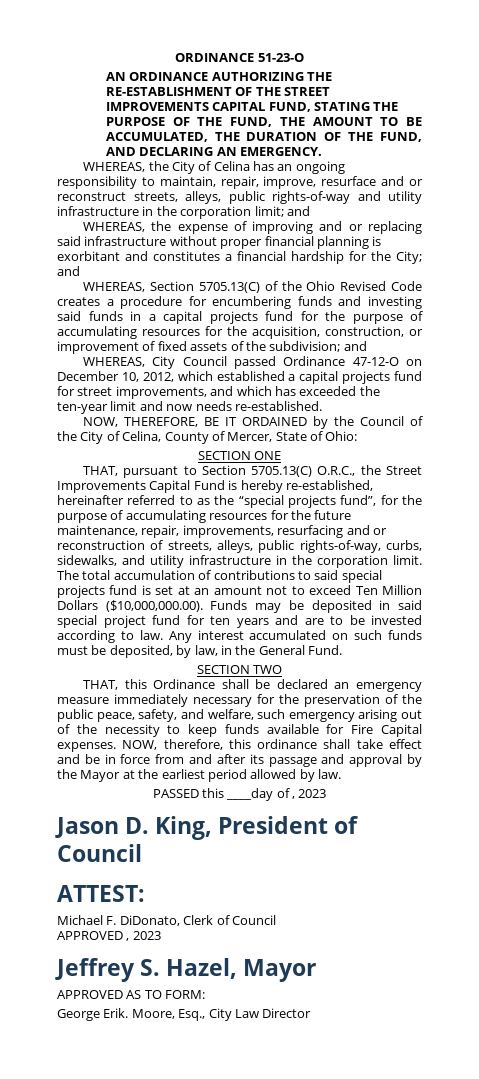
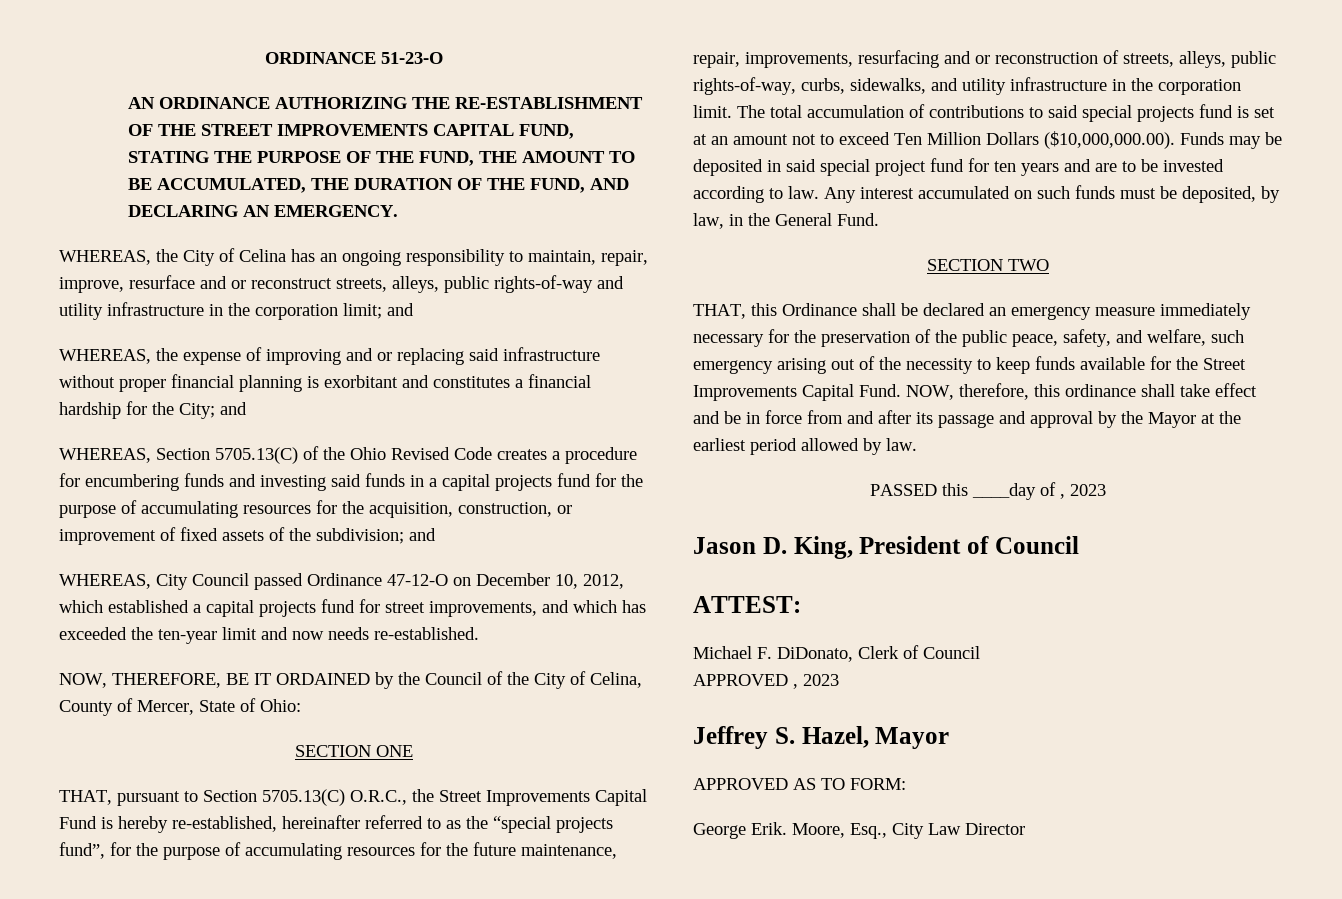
- THAT, this Ordinance shall be declared an emergency measure immediately necessary for the preservation of the public peace, safety, and welfare, such emergency arising out of the necessity to keep funds available for Fire Capital expenses.
+ THAT, this Ordinance shall be declared an emergency measure immediately necessary for the preservation of the public peace, safety, and welfare, such emergency arising out of the necessity to keep funds available for the Street Improvements Capital Fund.

